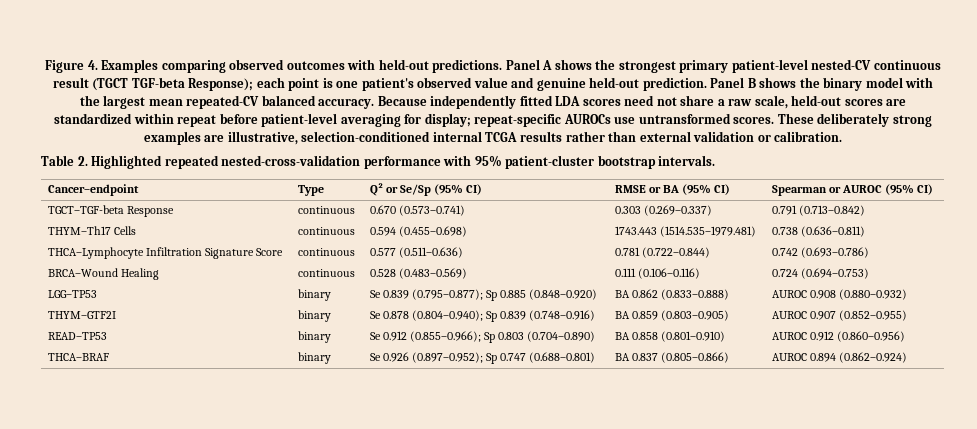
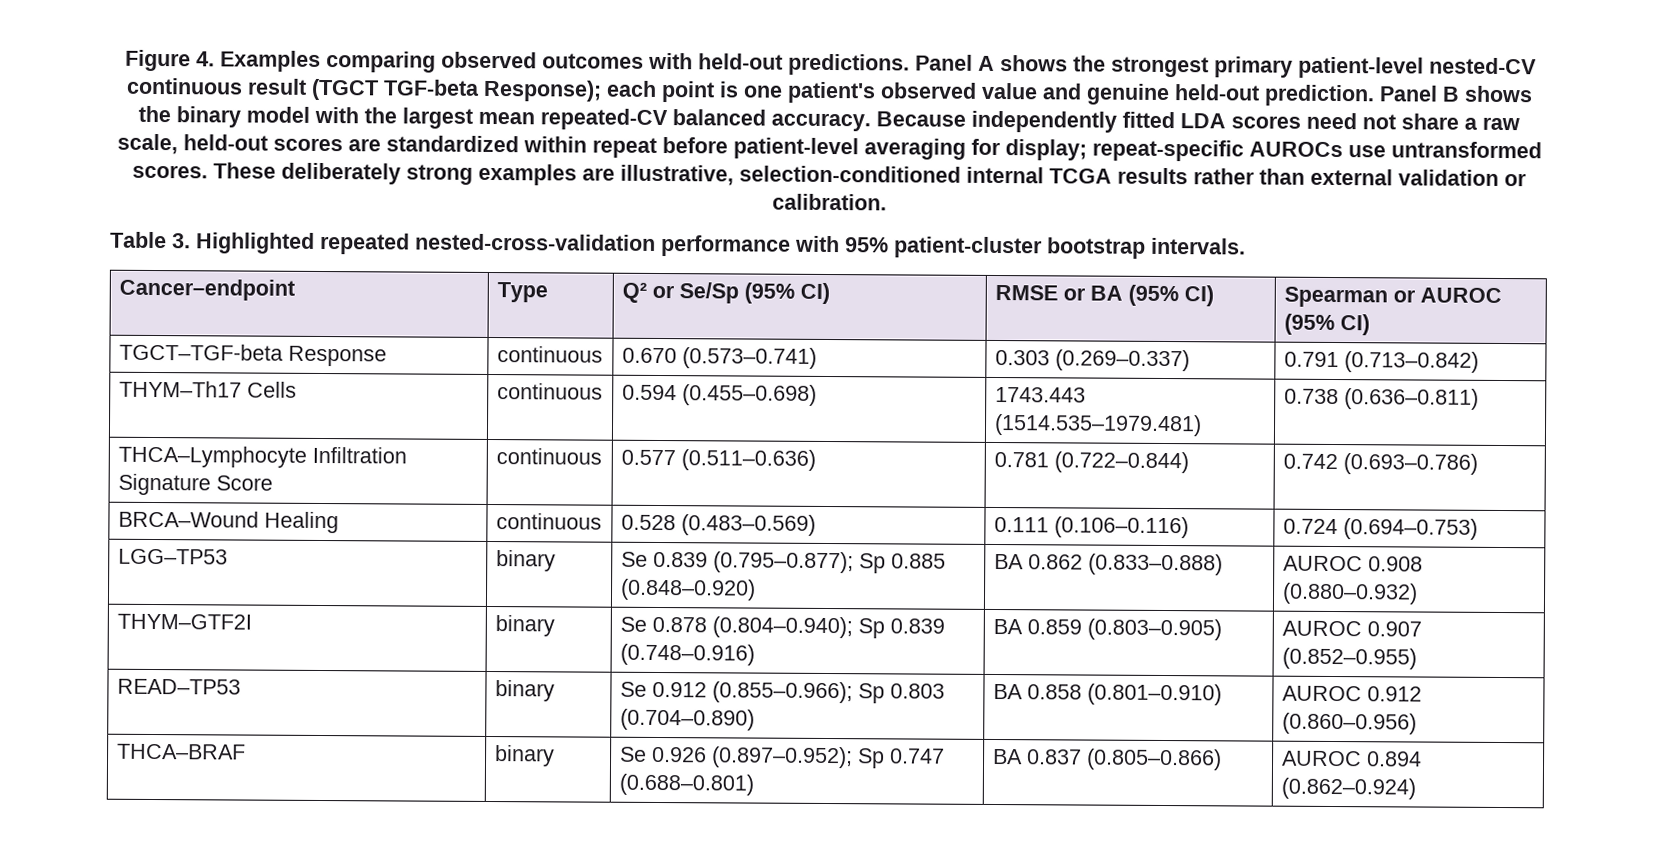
- Table 2. Highlighted repeated nested-cross-validation performance with 95% patient-cluster bootstrap intervals.
+ Table 3. Highlighted repeated nested-cross-validation performance with 95% patient-cluster bootstrap intervals.

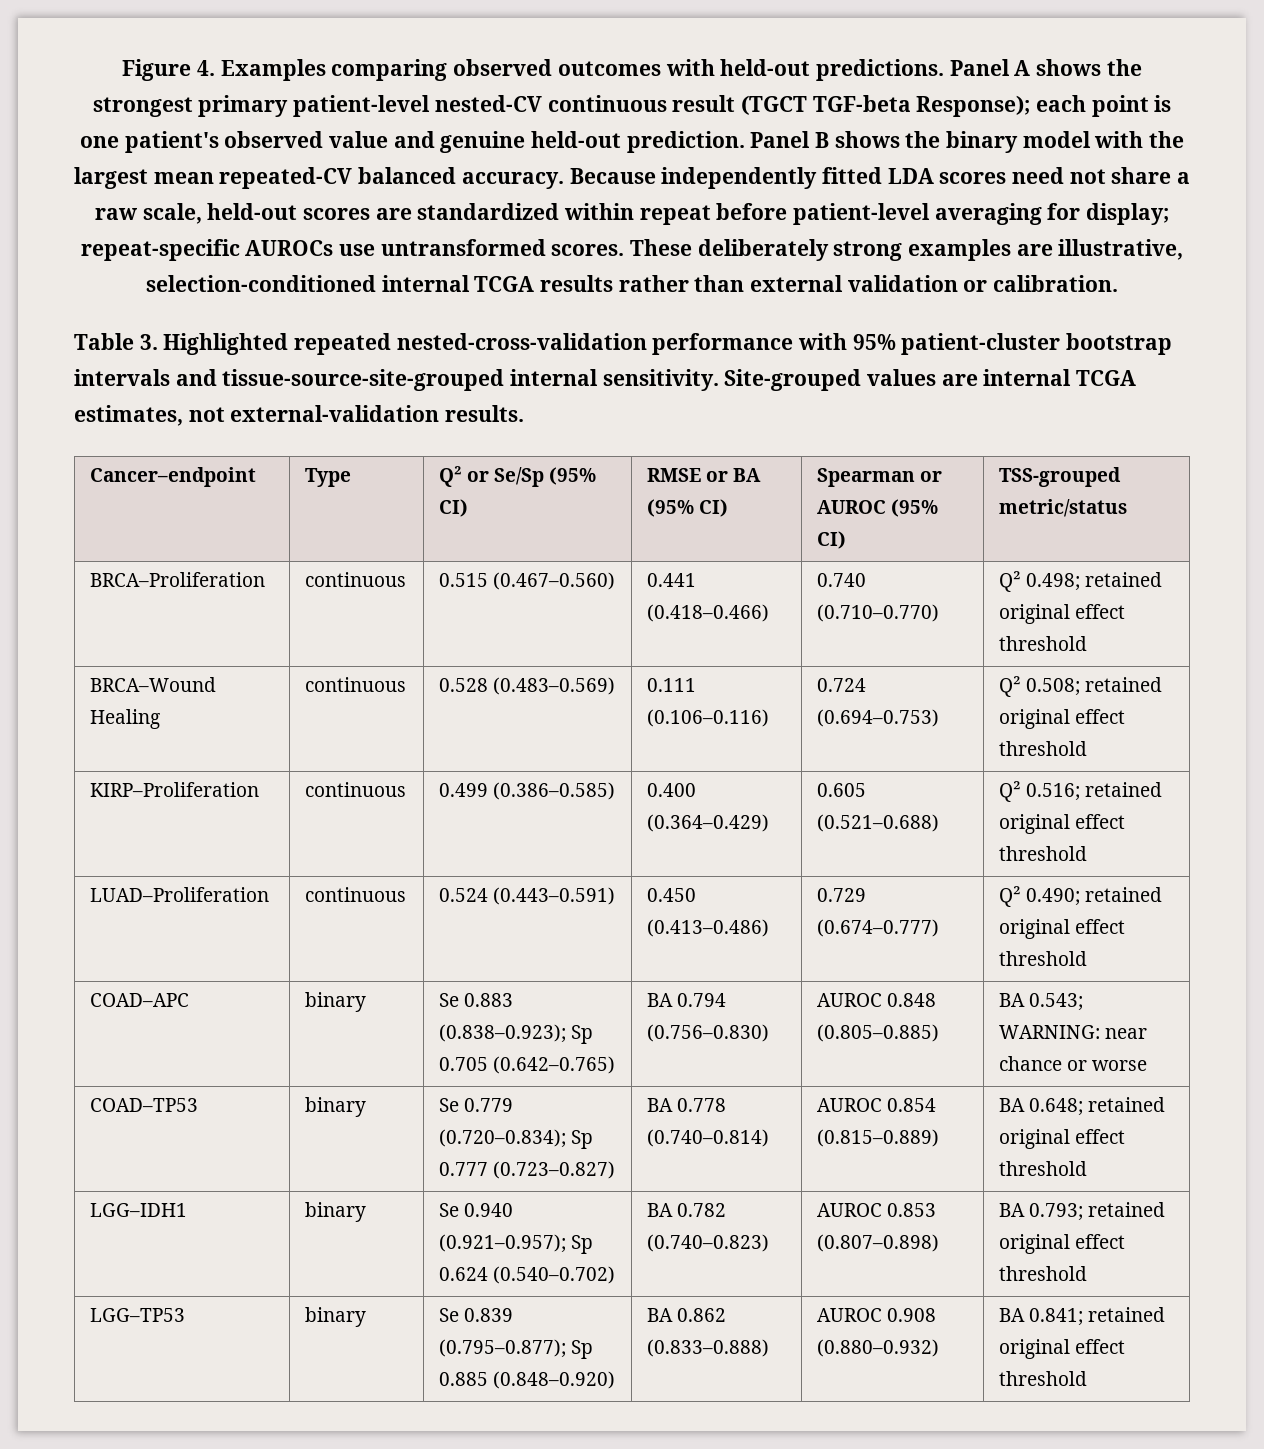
- Table 3. Highlighted repeated nested-cross-validation performance with 95% patient-cluster bootstrap intervals.
+ Table 3. Highlighted repeated nested-cross-validation performance with 95% patient-cluster bootstrap intervals and tissue-source-site-grouped internal sensitivity. Site-grouped values are internal TCGA estimates, not external-validation results.
- Cancer–endpoint | Type | Q² or Se/Sp (95% CI) | RMSE or BA (95% CI) | Spearman or AUROC (95% CI)
- TGCT–TGF-beta Response | continuous | 0.670 (0.573–0.741) | 0.303 (0.269–0.337) | 0.791 (0.713–0.842)
- THYM–Th17 Cells | continuous | 0.594 (0.455–0.698) | 1743.443 (1514.535–1979.481) | 0.738 (0.636–0.811)
- THCA–Lymphocyte Infiltration Signature Score | continuous | 0.577 (0.511–0.636) | 0.781 (0.722–0.844) | 0.742 (0.693–0.786)
+ Cancer–endpoint | Type | Q² or Se/Sp (95% CI) | RMSE or BA (95% CI) | Spearman or AUROC (95% CI) | TSS-grouped metric/status
+ BRCA–Proliferation | continuous | 0.515 (0.467–0.560) | 0.441 (0.418–0.466) | 0.740 (0.710–0.770) | Q² 0.498; retained original effect threshold
- BRCA–Wound Healing | continuous | 0.528 (0.483–0.569) | 0.111 (0.106–0.116) | 0.724 (0.694–0.753)
+ BRCA–Wound Healing | continuous | 0.528 (0.483–0.569) | 0.111 (0.106–0.116) | 0.724 (0.694–0.753) | Q² 0.508; retained original effect threshold
+ KIRP–Proliferation | continuous | 0.499 (0.386–0.585) | 0.400 (0.364–0.429) | 0.605 (0.521–0.688) | Q² 0.516; retained original effect threshold
+ LUAD–Proliferation | continuous | 0.524 (0.443–0.591) | 0.450 (0.413–0.486) | 0.729 (0.674–0.777) | Q² 0.490; retained original effect threshold
+ COAD–APC | binary | Se 0.883 (0.838–0.923); Sp 0.705 (0.642–0.765) | BA 0.794 (0.756–0.830) | AUROC 0.848 (0.805–0.885) | BA 0.543; WARNING: near chance or worse
+ COAD–TP53 | binary | Se 0.779 (0.720–0.834); Sp 0.777 (0.723–0.827) | BA 0.778 (0.740–0.814) | AUROC 0.854 (0.815–0.889) | BA 0.648; retained original effect threshold
+ LGG–IDH1 | binary | Se 0.940 (0.921–0.957); Sp 0.624 (0.540–0.702) | BA 0.782 (0.740–0.823) | AUROC 0.853 (0.807–0.898) | BA 0.793; retained original effect threshold
- LGG–TP53 | binary | Se 0.839 (0.795–0.877); Sp 0.885 (0.848–0.920) | BA 0.862 (0.833–0.888) | AUROC 0.908 (0.880–0.932)
- THYM–GTF2I | binary | Se 0.878 (0.804–0.940); Sp 0.839 (0.748–0.916) | BA 0.859 (0.803–0.905) | AUROC 0.907 (0.852–0.955)
- READ–TP53 | binary | Se 0.912 (0.855–0.966); Sp 0.803 (0.704–0.890) | BA 0.858 (0.801–0.910) | AUROC 0.912 (0.860–0.956)
- THCA–BRAF | binary | Se 0.926 (0.897–0.952); Sp 0.747 (0.688–0.801) | BA 0.837 (0.805–0.866) | AUROC 0.894 (0.862–0.924)
+ LGG–TP53 | binary | Se 0.839 (0.795–0.877); Sp 0.885 (0.848–0.920) | BA 0.862 (0.833–0.888) | AUROC 0.908 (0.880–0.932) | BA 0.841; retained original effect threshold

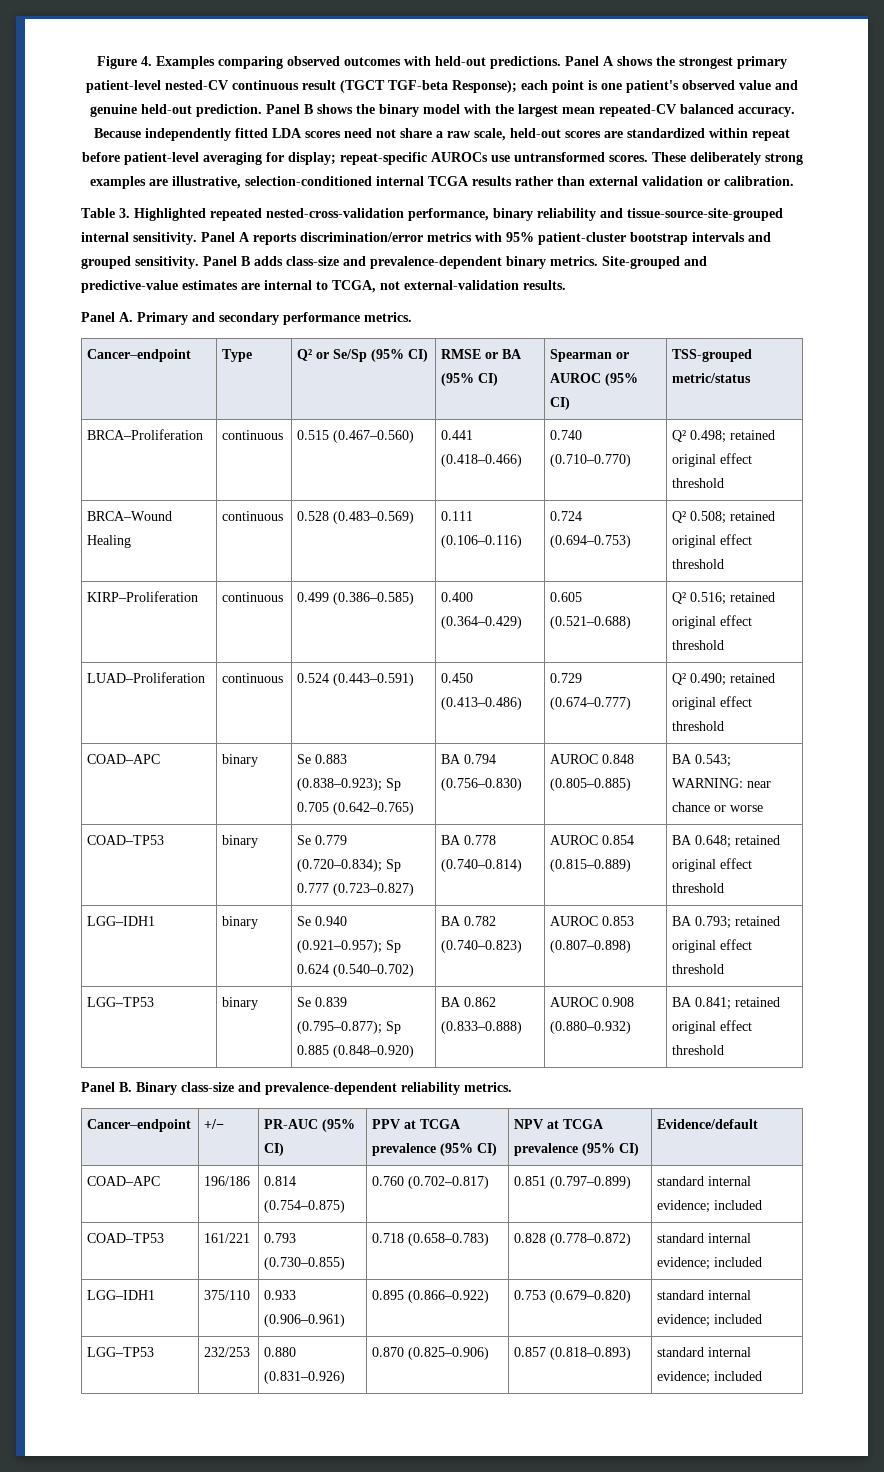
- Table 3. Highlighted repeated nested-cross-validation performance with 95% patient-cluster bootstrap intervals and tissue-source-site-grouped internal sensitivity. Site-grouped values are internal TCGA estimates, not external-validation results.
+ Table 3. Highlighted repeated nested-cross-validation performance, binary reliability and tissue-source-site-grouped internal sensitivity. Panel A reports discrimination/error metrics with 95% patient-cluster bootstrap intervals and grouped sensitivity. Panel B adds class-size and prevalence-dependent binary metrics. Site-grouped and predictive-value estimates are internal to TCGA, not external-validation results.
+ Panel A. Primary and secondary performance metrics.
+ Panel B. Binary class-size and prevalence-dependent reliability metrics.
+ Cancer–endpoint | +/− | PR-AUC (95% CI) | PPV at TCGA prevalence (95% CI) | NPV at TCGA prevalence (95% CI) | Evidence/default
+ COAD–APC | 196/186 | 0.814 (0.754–0.875) | 0.760 (0.702–0.817) | 0.851 (0.797–0.899) | standard internal evidence; included
+ COAD–TP53 | 161/221 | 0.793 (0.730–0.855) | 0.718 (0.658–0.783) | 0.828 (0.778–0.872) | standard internal evidence; included
+ LGG–IDH1 | 375/110 | 0.933 (0.906–0.961) | 0.895 (0.866–0.922) | 0.753 (0.679–0.820) | standard internal evidence; included
+ LGG–TP53 | 232/253 | 0.880 (0.831–0.926) | 0.870 (0.825–0.906) | 0.857 (0.818–0.893) | standard internal evidence; included

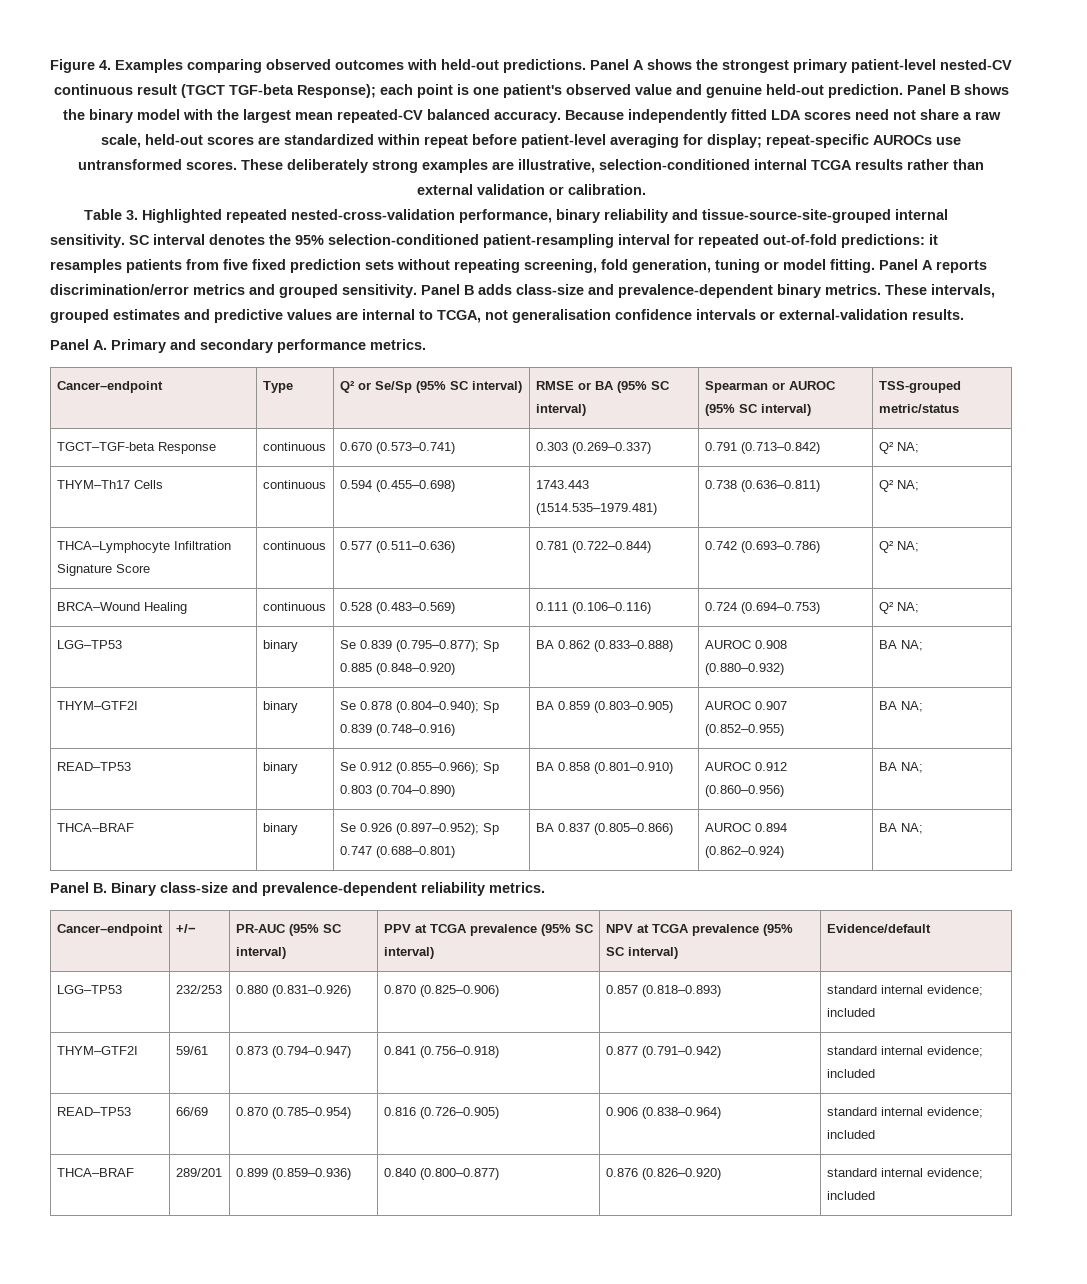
+ SC interval denotes the 95% selection-conditioned patient-resampling interval for repeated out-of-fold predictions: it resamples patients from five fixed prediction sets without repeating screening, fold generation, tuning or model fitting.
- Panel A reports discrimination/error metrics with 95% patient-cluster bootstrap intervals and grouped sensitivity.
+ Panel A reports discrimination/error metrics and grouped sensitivity.
- Site-grouped and predictive-value estimates are internal to TCGA, not external-validation results.
+ These intervals, grouped estimates and predictive values are internal to TCGA, not generalisation confidence intervals or external-validation results.
- Cancer–endpoint | Type | Q² or Se/Sp (95% CI) | RMSE or BA (95% CI) | Spearman or AUROC (95% CI) | TSS-grouped metric/status
+ Cancer–endpoint | Type | Q² or Se/Sp (95% SC interval) | RMSE or BA (95% SC interval) | Spearman or AUROC (95% SC interval) | TSS-grouped metric/status
- BRCA–Proliferation | continuous | 0.515 (0.467–0.560) | 0.441 (0.418–0.466) | 0.740 (0.710–0.770) | Q² 0.498; retained original effect threshold
+ TGCT–TGF-beta Response | continuous | 0.670 (0.573–0.741) | 0.303 (0.269–0.337) | 0.791 (0.713–0.842) | Q² NA;
+ THYM–Th17 Cells | continuous | 0.594 (0.455–0.698) | 1743.443 (1514.535–1979.481) | 0.738 (0.636–0.811) | Q² NA;
+ THCA–Lymphocyte Infiltration Signature Score | continuous | 0.577 (0.511–0.636) | 0.781 (0.722–0.844) | 0.742 (0.693–0.786) | Q² NA;
- BRCA–Wound Healing | continuous | 0.528 (0.483–0.569) | 0.111 (0.106–0.116) | 0.724 (0.694–0.753) | Q² 0.508; retained original effect threshold
- KIRP–Proliferation | continuous | 0.499 (0.386–0.585) | 0.400 (0.364–0.429) | 0.605 (0.521–0.688) | Q² 0.516; retained original effect threshold
- LUAD–Proliferation | continuous | 0.524 (0.443–0.591) | 0.450 (0.413–0.486) | 0.729 (0.674–0.777) | Q² 0.490; retained original effect threshold
- COAD–APC | binary | Se 0.883 (0.838–0.923); Sp 0.705 (0.642–0.765) | BA 0.794 (0.756–0.830) | AUROC 0.848 (0.805–0.885) | BA 0.543; WARNING: near chance or worse
- COAD–TP53 | binary | Se 0.779 (0.720–0.834); Sp 0.777 (0.723–0.827) | BA 0.778 (0.740–0.814) | AUROC 0.854 (0.815–0.889) | BA 0.648; retained original effect threshold
- LGG–IDH1 | binary | Se 0.940 (0.921–0.957); Sp 0.624 (0.540–0.702) | BA 0.782 (0.740–0.823) | AUROC 0.853 (0.807–0.898) | BA 0.793; retained original effect threshold
+ BRCA–Wound Healing | continuous | 0.528 (0.483–0.569) | 0.111 (0.106–0.116) | 0.724 (0.694–0.753) | Q² NA;
- LGG–TP53 | binary | Se 0.839 (0.795–0.877); Sp 0.885 (0.848–0.920) | BA 0.862 (0.833–0.888) | AUROC 0.908 (0.880–0.932) | BA 0.841; retained original effect threshold
+ LGG–TP53 | binary | Se 0.839 (0.795–0.877); Sp 0.885 (0.848–0.920) | BA 0.862 (0.833–0.888) | AUROC 0.908 (0.880–0.932) | BA NA;
+ THYM–GTF2I | binary | Se 0.878 (0.804–0.940); Sp 0.839 (0.748–0.916) | BA 0.859 (0.803–0.905) | AUROC 0.907 (0.852–0.955) | BA NA;
+ READ–TP53 | binary | Se 0.912 (0.855–0.966); Sp 0.803 (0.704–0.890) | BA 0.858 (0.801–0.910) | AUROC 0.912 (0.860–0.956) | BA NA;
+ THCA–BRAF | binary | Se 0.926 (0.897–0.952); Sp 0.747 (0.688–0.801) | BA 0.837 (0.805–0.866) | AUROC 0.894 (0.862–0.924) | BA NA;
- Cancer–endpoint | +/− | PR-AUC (95% CI) | PPV at TCGA prevalence (95% CI) | NPV at TCGA prevalence (95% CI) | Evidence/default
+ Cancer–endpoint | +/− | PR-AUC (95% SC interval) | PPV at TCGA prevalence (95% SC interval) | NPV at TCGA prevalence (95% SC interval) | Evidence/default
- COAD–APC | 196/186 | 0.814 (0.754–0.875) | 0.760 (0.702–0.817) | 0.851 (0.797–0.899) | standard internal evidence; included
- COAD–TP53 | 161/221 | 0.793 (0.730–0.855) | 0.718 (0.658–0.783) | 0.828 (0.778–0.872) | standard internal evidence; included
- LGG–IDH1 | 375/110 | 0.933 (0.906–0.961) | 0.895 (0.866–0.922) | 0.753 (0.679–0.820) | standard internal evidence; included
+ THYM–GTF2I | 59/61 | 0.873 (0.794–0.947) | 0.841 (0.756–0.918) | 0.877 (0.791–0.942) | standard internal evidence; included
+ READ–TP53 | 66/69 | 0.870 (0.785–0.954) | 0.816 (0.726–0.905) | 0.906 (0.838–0.964) | standard internal evidence; included
+ THCA–BRAF | 289/201 | 0.899 (0.859–0.936) | 0.840 (0.800–0.877) | 0.876 (0.826–0.920) | standard internal evidence; included

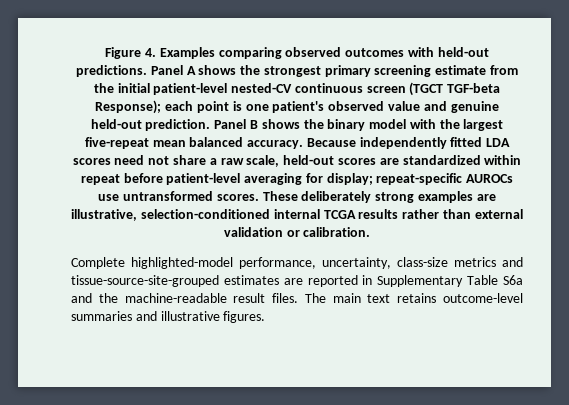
- Panel A shows the strongest primary patient-level nested-CV continuous result (TGCT TGF-beta Response); each point is one patient's observed value and genuine held-out prediction.
+ Panel A shows the strongest primary screening estimate from the initial patient-level nested-CV continuous screen (TGCT TGF-beta Response); each point is one patient's observed value and genuine held-out prediction.
- Panel B shows the binary model with the largest mean repeated-CV balanced accuracy.
+ Panel B shows the binary model with the largest five-repeat mean balanced accuracy.
- Table 3. Highlighted repeated nested-cross-validation performance, binary reliability and tissue-source-site-grouped internal sensitivity. SC interval denotes the 95% selection-conditioned patient-resampling interval for repeated out-of-fold predictions: it resamples patients from five fixed prediction sets without repeating screening, fold generation, tuning or model fitting. Panel A reports discrimination/error metrics and grouped sensitivity. Panel B adds class-size and prevalence-dependent binary metrics. These intervals, grouped estimates and predictive values are internal to TCGA, not generalisation confidence intervals or external-validation results.
- Panel A. Primary and secondary performance metrics.
- Cancer–endpoint | Type | Q² or Se/Sp (95% SC interval) | RMSE or BA (95% SC interval) | Spearman or AUROC (95% SC interval) | TSS-grouped metric/status
- TGCT–TGF-beta Response | continuous | 0.670 (0.573–0.741) | 0.303 (0.269–0.337) | 0.791 (0.713–0.842) | Q² NA;
- THYM–Th17 Cells | continuous | 0.594 (0.455–0.698) | 1743.443 (1514.535–1979.481) | 0.738 (0.636–0.811) | Q² NA;
- THCA–Lymphocyte Infiltration Signature Score | continuous | 0.577 (0.511–0.636) | 0.781 (0.722–0.844) | 0.742 (0.693–0.786) | Q² NA;
- BRCA–Wound Healing | continuous | 0.528 (0.483–0.569) | 0.111 (0.106–0.116) | 0.724 (0.694–0.753) | Q² NA;
- LGG–TP53 | binary | Se 0.839 (0.795–0.877); Sp 0.885 (0.848–0.920) | BA 0.862 (0.833–0.888) | AUROC 0.908 (0.880–0.932) | BA NA;
- THYM–GTF2I | binary | Se 0.878 (0.804–0.940); Sp 0.839 (0.748–0.916) | BA 0.859 (0.803–0.905) | AUROC 0.907 (0.852–0.955) | BA NA;
- READ–TP53 | binary | Se 0.912 (0.855–0.966); Sp 0.803 (0.704–0.890) | BA 0.858 (0.801–0.910) | AUROC 0.912 (0.860–0.956) | BA NA;
- THCA–BRAF | binary | Se 0.926 (0.897–0.952); Sp 0.747 (0.688–0.801) | BA 0.837 (0.805–0.866) | AUROC 0.894 (0.862–0.924) | BA NA;
- Panel B. Binary class-size and prevalence-dependent reliability metrics.
- Cancer–endpoint | +/− | PR-AUC (95% SC interval) | PPV at TCGA prevalence (95% SC interval) | NPV at TCGA prevalence (95% SC interval) | Evidence/default
- LGG–TP53 | 232/253 | 0.880 (0.831–0.926) | 0.870 (0.825–0.906) | 0.857 (0.818–0.893) | standard internal evidence; included
- THYM–GTF2I | 59/61 | 0.873 (0.794–0.947) | 0.841 (0.756–0.918) | 0.877 (0.791–0.942) | standard internal evidence; included
- READ–TP53 | 66/69 | 0.870 (0.785–0.954) | 0.816 (0.726–0.905) | 0.906 (0.838–0.964) | standard internal evidence; included
- THCA–BRAF | 289/201 | 0.899 (0.859–0.936) | 0.840 (0.800–0.877) | 0.876 (0.826–0.920) | standard internal evidence; included
+ Complete highlighted-model performance, uncertainty, class-size metrics and tissue-source-site-grouped estimates are reported in Supplementary Table S6a and the machine-readable result files. The main text retains outcome-level summaries and illustrative figures.

